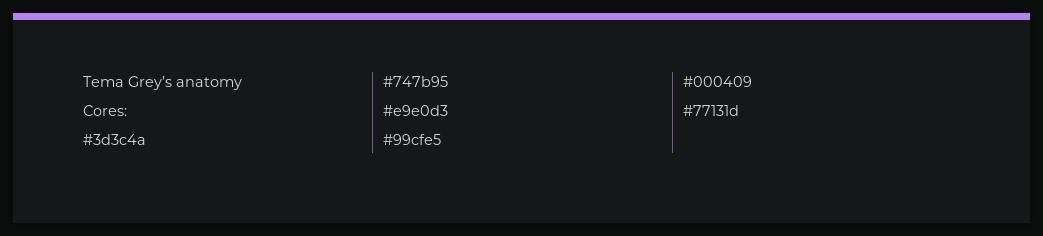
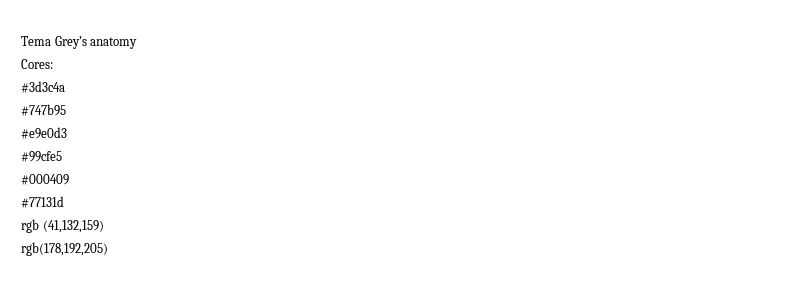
+ rgb (41,132,159)
+ rgb(178,192,205)

